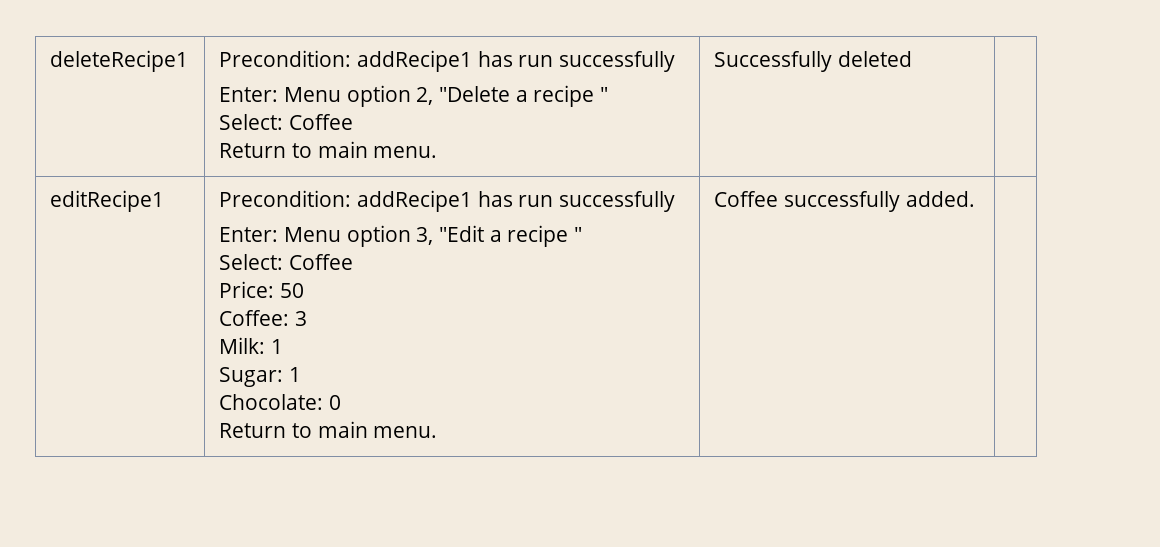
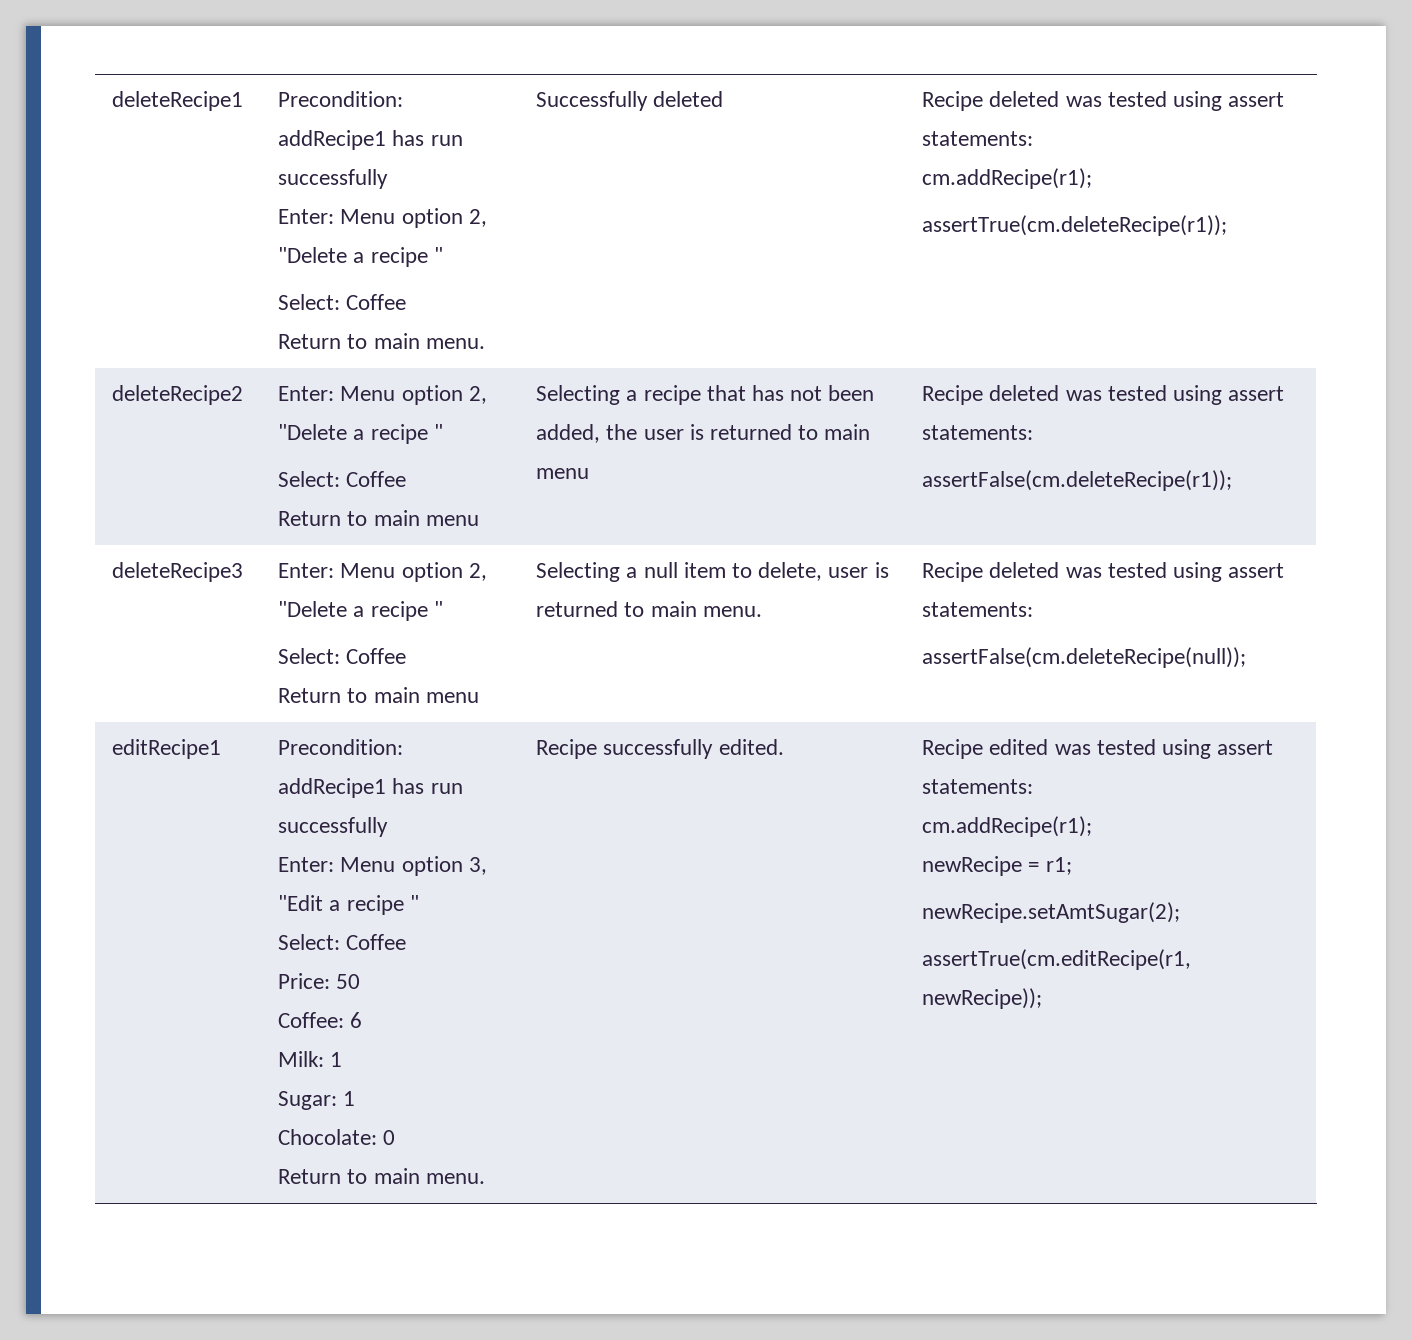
  deleteRecipe1 | Precondition: addRecipe1 has run successfully
  Enter: Menu option 2, "Delete a recipe "
  Select: Coffee
- Return to main menu. | Successfully deleted |
+ Return to main menu. | Successfully deleted | Recipe deleted was tested using assert statements:
+ cm.addRecipe(r1);
+ assertTrue(cm.deleteRecipe(r1));
+ deleteRecipe2 | Enter: Menu option 2, "Delete a recipe "
+ Select: Coffee
+ Return to main menu | Selecting a recipe that has not been added, the user is returned to main menu | Recipe deleted was tested using assert statements:
+ assertFalse(cm.deleteRecipe(r1));
+ deleteRecipe3 | Enter: Menu option 2, "Delete a recipe "
+ Select: Coffee
+ Return to main menu | Selecting a null item to delete, user is returned to main menu. | Recipe deleted was tested using assert statements:
+ assertFalse(cm.deleteRecipe(null));
- Coffee: 3
+ Coffee: 6
- Coffee successfully added.
+ Recipe successfully edited. | Recipe edited was tested using assert statements:
+ cm.addRecipe(r1);
+ newRecipe = r1;
+ newRecipe.setAmtSugar(2);
+ assertTrue(cm.editRecipe(r1, newRecipe));

